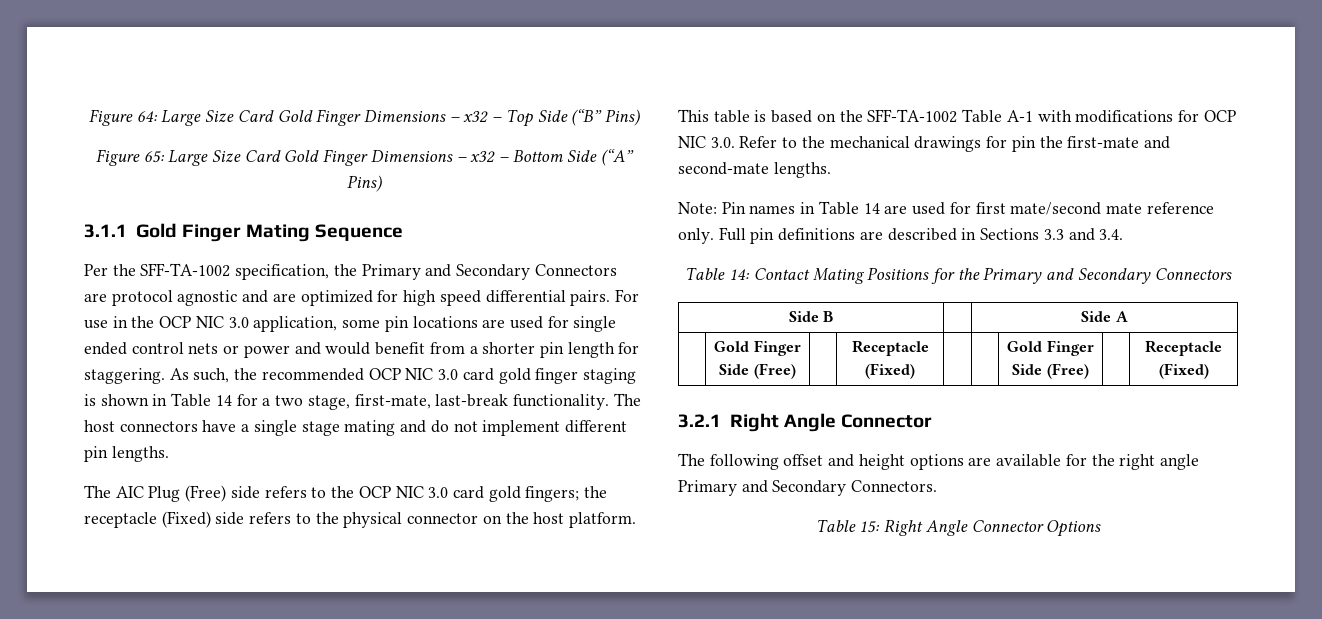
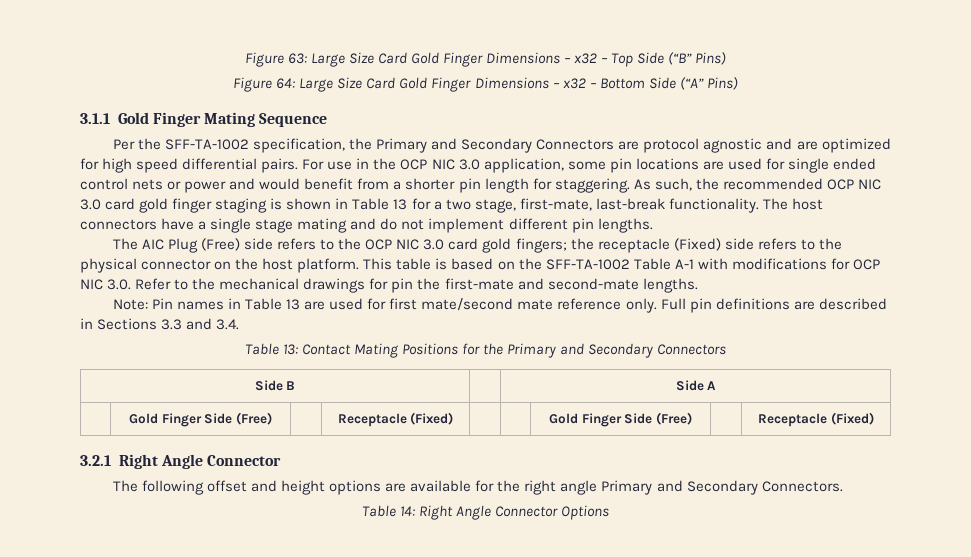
- Figure 64: Large Size Card Gold Finger Dimensions – x32 – Top Side (“B” Pins)
+ Figure 63: Large Size Card Gold Finger Dimensions – x32 – Top Side (“B” Pins)
- Figure 65: Large Size Card Gold Finger Dimensions – x32 – Bottom Side (“A” Pins)
+ Figure 64: Large Size Card Gold Finger Dimensions – x32 – Bottom Side (“A” Pins)
- As such, the recommended OCP NIC 3.0 card gold finger staging is shown in Table 14 for a two stage, first-mate, last-break functionality.
+ As such, the recommended OCP NIC 3.0 card gold finger staging is shown in Table 13 for a two stage, first-mate, last-break functionality.
- Note: Pin names in Table 14 are used for first mate/second mate reference only.
+ Note: Pin names in Table 13 are used for first mate/second mate reference only.
- Table 14: Contact Mating Positions for the Primary and Secondary Connectors
+ Table 13: Contact Mating Positions for the Primary and Secondary Connectors
- Table 15: Right Angle Connector Options
+ Table 14: Right Angle Connector Options

